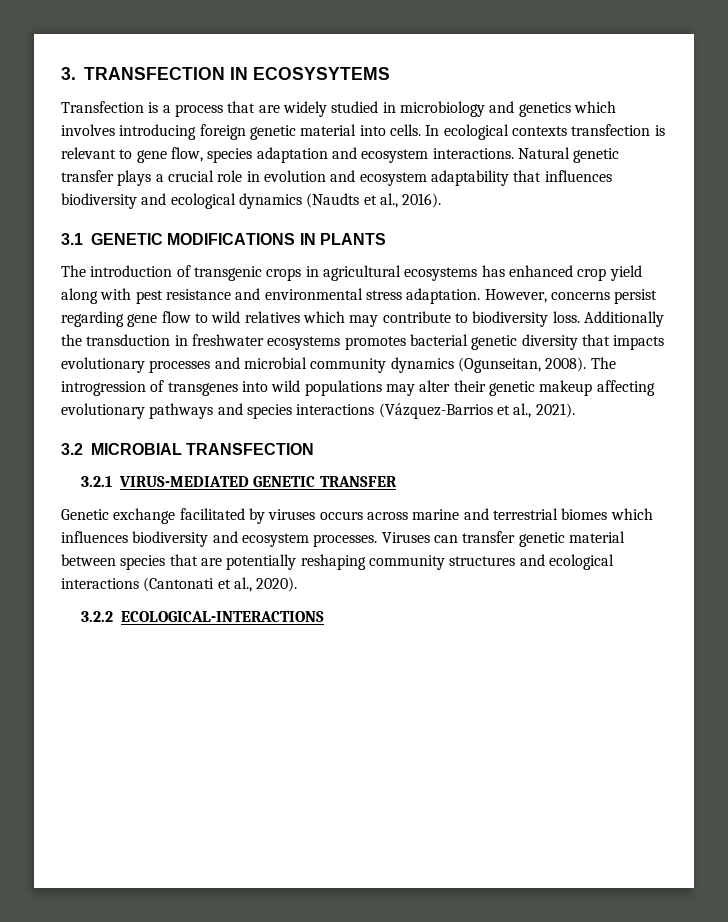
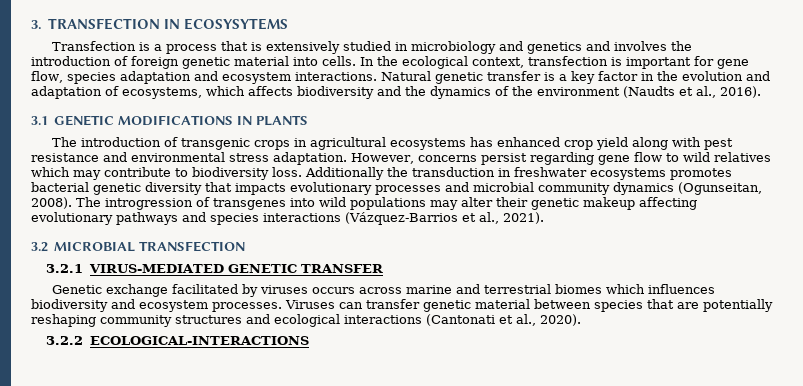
- Transfection is a process that are widely studied in microbiology and genetics which involves introducing foreign genetic material into cells.
+ Transfection is a process that is extensively studied in microbiology and genetics and involves the introduction of foreign genetic material into cells.
- In ecological contexts transfection is relevant to gene flow, species adaptation and ecosystem interactions.
+ In the ecological context, transfection is important for gene flow, species adaptation and ecosystem interactions.
- Natural genetic transfer plays a crucial role in evolution and ecosystem adaptability that influences biodiversity and ecological dynamics (Naudts et al., 2016).
+ Natural genetic transfer is a key factor in the evolution and adaptation of ecosystems, which affects biodiversity and the dynamics of the environment (Naudts et al., 2016).

